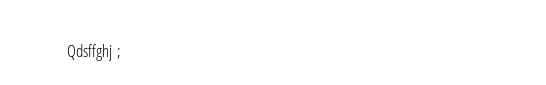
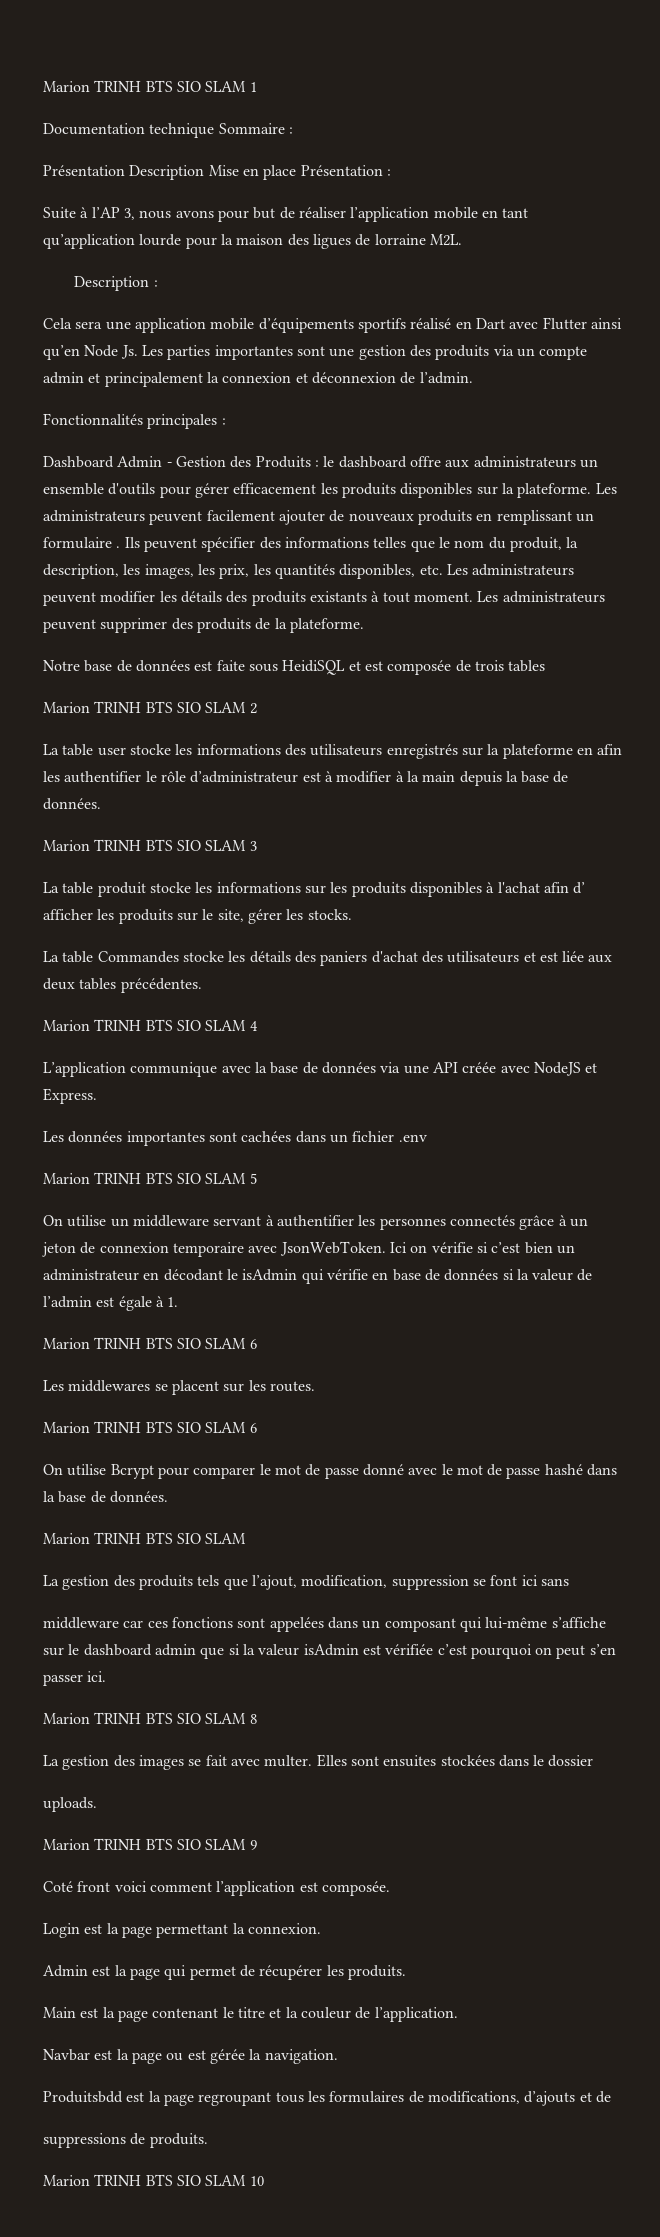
- Qdsffghj ;
+ Marion TRINH BTS SIO SLAM 1
+ Documentation technique Sommaire :
+ Présentation Description Mise en place Présentation :
+ Suite à l’AP 3, nous avons pour but de réaliser l’application mobile en tant qu’application lourde pour la maison des ligues de lorraine M2L.
+ Description :
+ Cela sera une application mobile d’équipements sportifs réalisé en Dart avec Flutter ainsi qu’en Node Js. Les parties importantes sont une gestion des produits via un compte admin et principalement la connexion et déconnexion de l’admin.
+ Fonctionnalités principales :
+ Dashboard Admin - Gestion des Produits : le dashboard offre aux administrateurs un ensemble d'outils pour gérer efficacement les produits disponibles sur la plateforme. Les administrateurs peuvent facilement ajouter de nouveaux produits en remplissant un formulaire . Ils peuvent spécifier des informations telles que le nom du produit, la description, les images, les prix, les quantités disponibles, etc. Les administrateurs peuvent modifier les détails des produits existants à tout moment. Les administrateurs peuvent supprimer des produits de la plateforme.
+ Notre base de données est faite sous HeidiSQL et est composée de trois tables
+ Marion TRINH BTS SIO SLAM 2
+ La table user stocke les informations des utilisateurs enregistrés sur la plateforme en afin les authentifier le rôle d’administrateur est à modifier à la main depuis la base de données.
+ Marion TRINH BTS SIO SLAM 3
+ La table produit stocke les informations sur les produits disponibles à l'achat afin d’ afficher les produits sur le site, gérer les stocks.
+ La table Commandes stocke les détails des paniers d'achat des utilisateurs et est liée aux deux tables précédentes.
+ Marion TRINH BTS SIO SLAM 4
+ L’application communique avec la base de données via une API créée avec NodeJS et Express.
+ Les données importantes sont cachées dans un fichier .env
+ Marion TRINH BTS SIO SLAM 5
+ On utilise un middleware servant à authentifier les personnes connectés grâce à un jeton de connexion temporaire avec JsonWebToken. Ici on vérifie si c’est bien un administrateur en décodant le isAdmin qui vérifie en base de données si la valeur de l’admin est égale à 1.
+ Marion TRINH BTS SIO SLAM 6
+ Les middlewares se placent sur les routes.
+ Marion TRINH BTS SIO SLAM 6
+ On utilise Bcrypt pour comparer le mot de passe donné avec le mot de passe hashé dans la base de données.
+ Marion TRINH BTS SIO SLAM
+ La gestion des produits tels que l’ajout, modification, suppression se font ici sans
+ middleware car ces fonctions sont appelées dans un composant qui lui-même s’affiche sur le dashboard admin que si la valeur isAdmin est vérifiée c’est pourquoi on peut s’en passer ici.
+ Marion TRINH BTS SIO SLAM 8
+ La gestion des images se fait avec multer. Elles sont ensuites stockées dans le dossier
+ uploads.
+ Marion TRINH BTS SIO SLAM 9
+ Coté front voici comment l’application est composée.
+ Login est la page permettant la connexion.
+ Admin est la page qui permet de récupérer les produits.
+ Main est la page contenant le titre et la couleur de l’application.
+ Navbar est la page ou est gérée la navigation.
+ Produitsbdd est la page regroupant tous les formulaires de modifications, d’ajouts et de
+ suppressions de produits.
+ Marion TRINH BTS SIO SLAM 10

